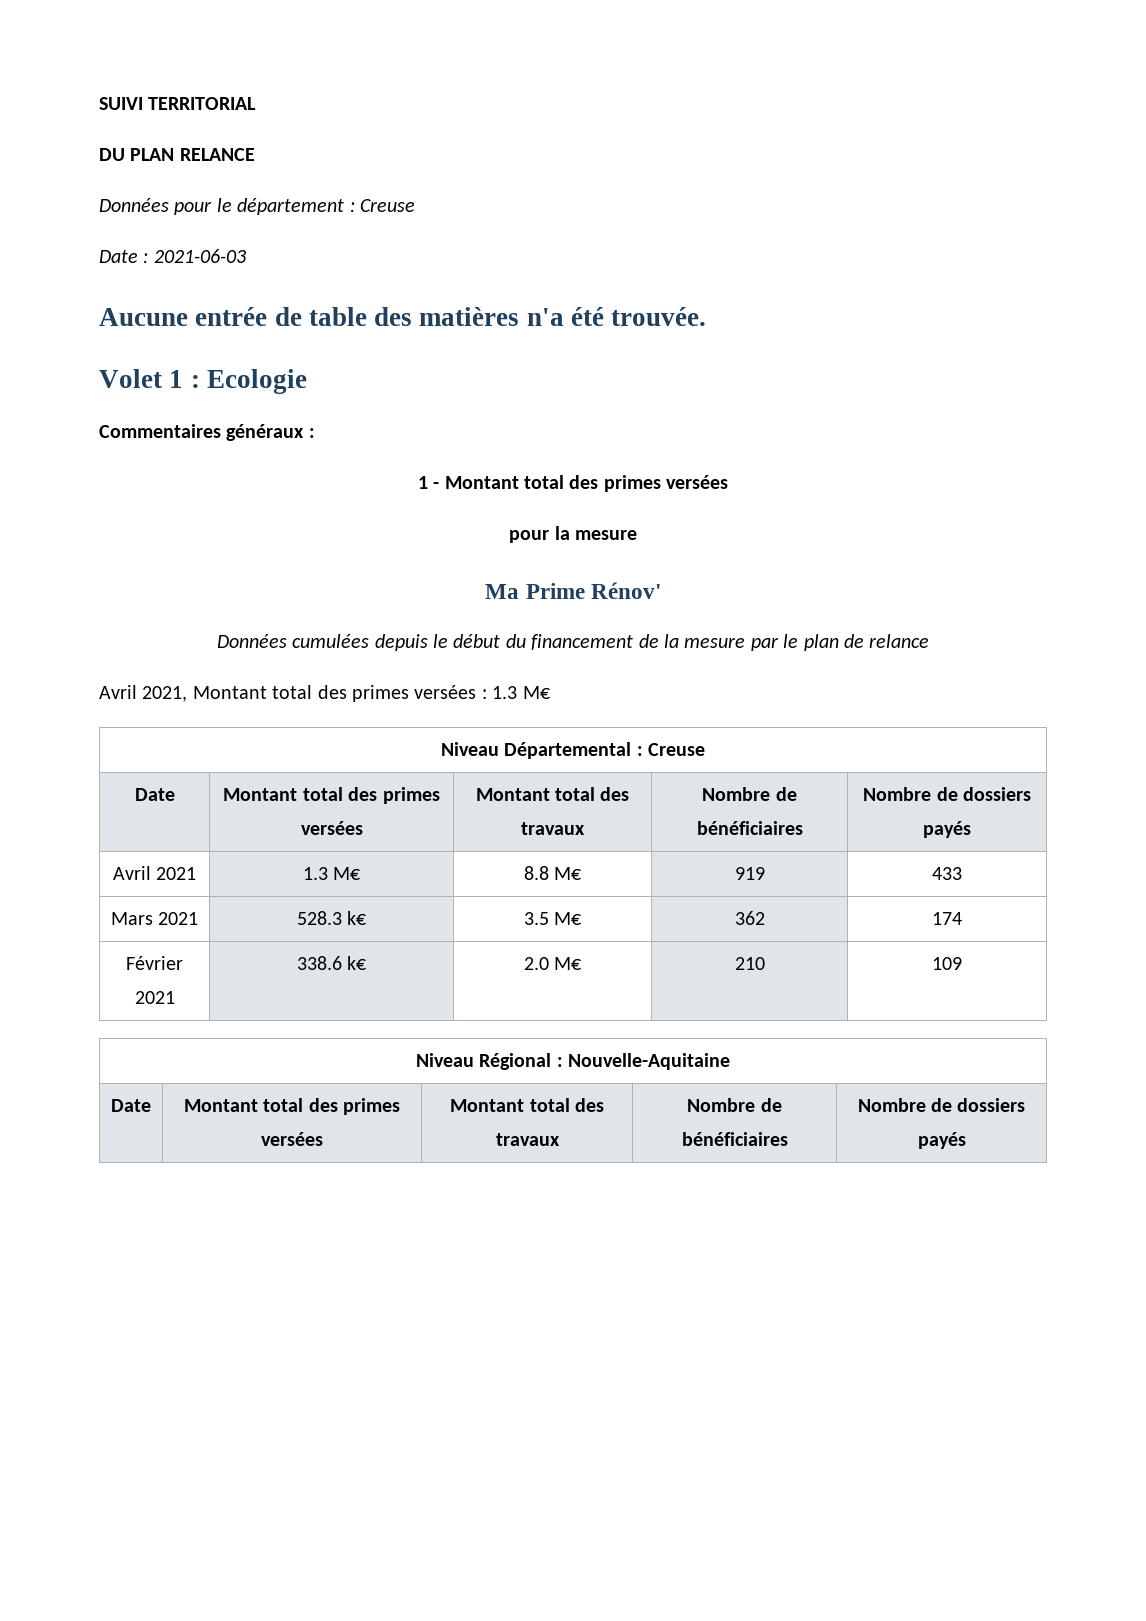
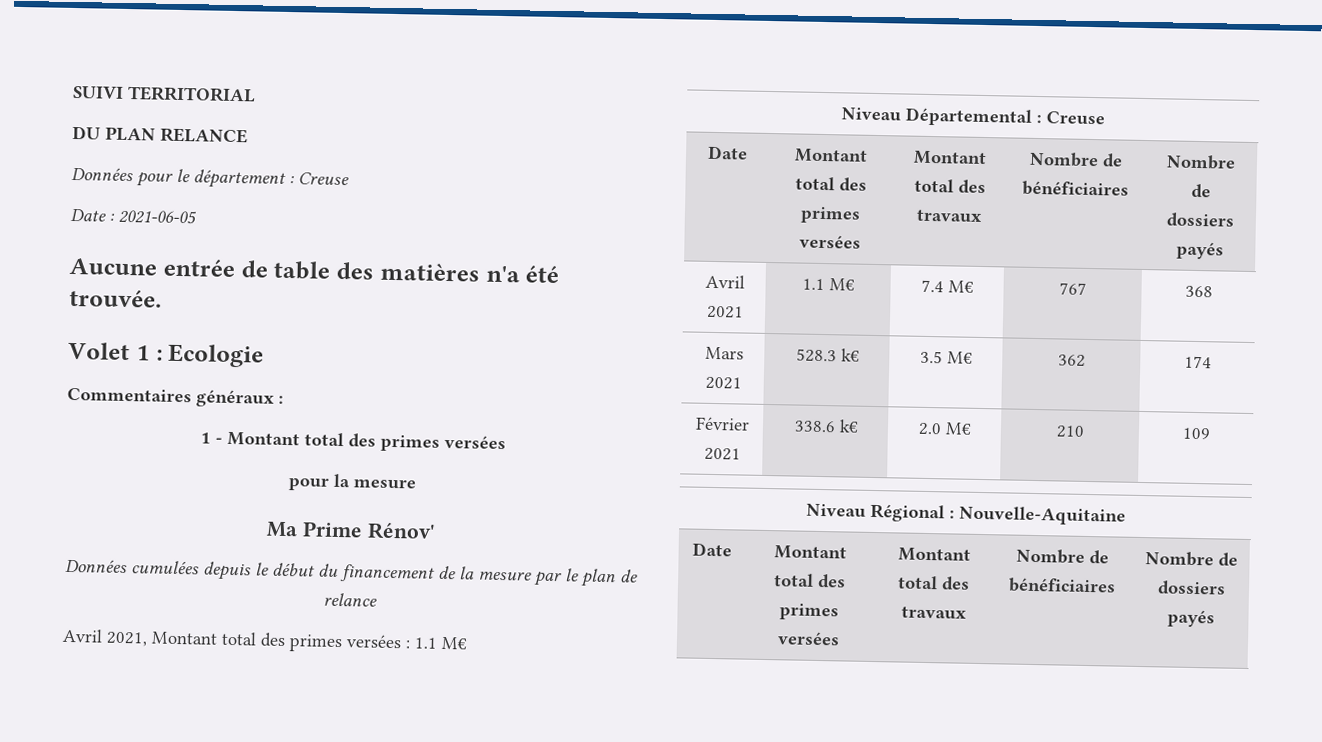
- Date : 2021-06-03
+ Date : 2021-06-05
- Avril 2021, Montant total des primes versées : 1.3 M€
+ Avril 2021, Montant total des primes versées : 1.1 M€
- Avril 2021 | 1.3 M€ | 8.8 M€ | 919 | 433
+ Avril 2021 | 1.1 M€ | 7.4 M€ | 767 | 368

